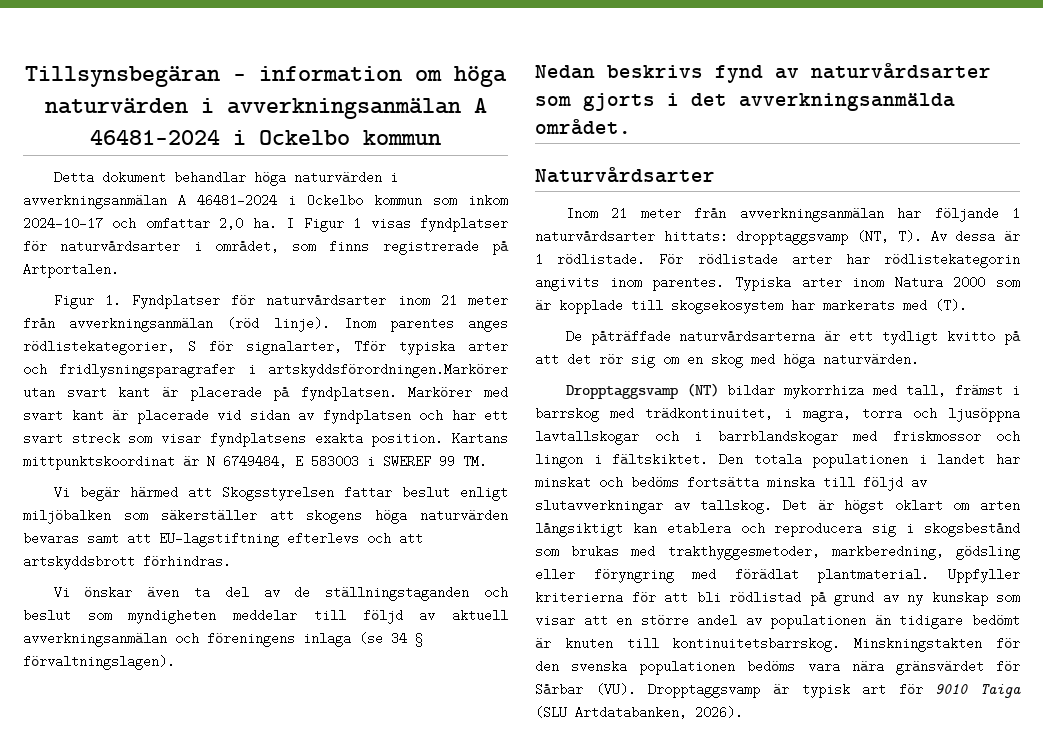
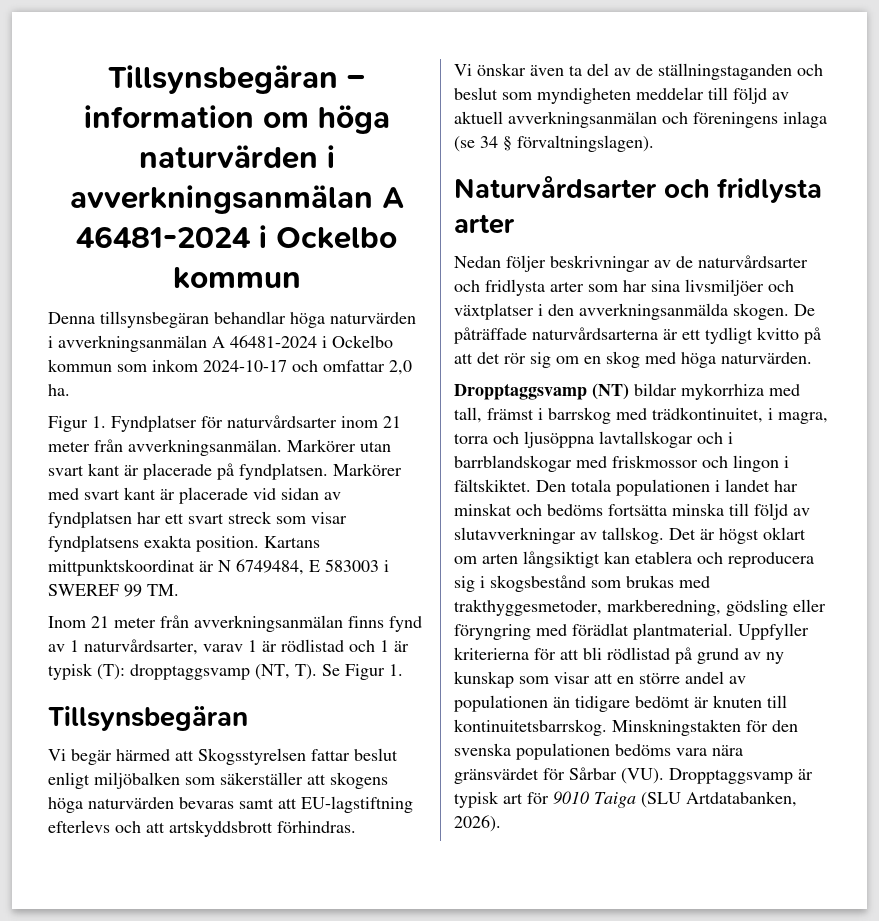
- Detta dokument behandlar höga naturvärden i avverkningsanmälan A 46481-2024 i Ockelbo kommun som inkom 2024-10-17 och omfattar 2,0 ha. I Figur 1 visas fyndplatser för naturvårdsarter i området, som finns registrerade på Artportalen.
+ Denna tillsynsbegäran behandlar höga naturvärden i avverkningsanmälan A 46481-2024 i Ockelbo kommun som inkom 2024-10-17 och omfattar 2,0 ha.
- Figur 1. Fyndplatser för naturvårdsarter inom 21 meter från avverkningsanmälan (röd linje). Inom parentes anges rödlistekategorier, S för signalarter, Tför typiska arter och fridlysningsparagrafer i artskyddsförordningen.Markörer utan svart kant är placerade på fyndplatsen.
+ Figur 1. Fyndplatser för naturvårdsarter inom 21 meter från avverkningsanmälan. Markörer utan svart kant är placerade på fyndplatsen.
- Markörer med svart kant är placerade vid sidan av fyndplatsen och har ett svart streck som visar fyndplatsens exakta position.
+ Markörer med svart kant är placerade vid sidan av fyndplatsen har ett svart streck som visar fyndplatsens exakta position.
+ Inom 21 meter från avverkningsanmälan finns fynd av 1 naturvårdsarter, varav 1 är rödlistad och 1 är typisk (T): dropptaggsvamp (NT, T). Se Figur 1.
+ Tillsynsbegäran
- Nedan beskrivs fynd av naturvårdsarter som gjorts i det avverkningsanmälda området.
- Naturvårdsarter
- Inom 21 meter från avverkningsanmälan har följande 1 naturvårdsarter hittats: dropptaggsvamp (NT, T). Av dessa är 1 rödlistade. För rödlistade arter har rödlistekategorin angivits inom parentes. Typiska arter inom Natura 2000 som är kopplade till skogsekosystem har markerats med (T).
- De påträffade naturvårdsarterna är ett tydligt kvitto på att det rör sig om en skog med höga naturvärden.
+ Naturvårdsarter och fridlysta arter
+ Nedan följer beskrivningar av de naturvårdsarter och fridlysta arter som har sina livsmiljöer och växtplatser i den avverkningsanmälda skogen. De påträffade naturvårdsarterna är ett tydligt kvitto på att det rör sig om en skog med höga naturvärden.

